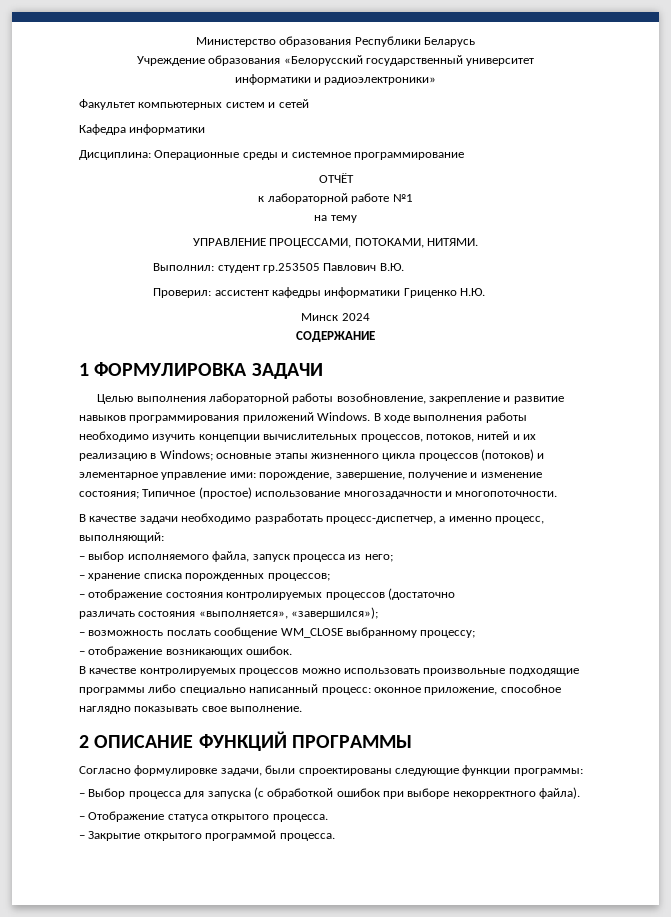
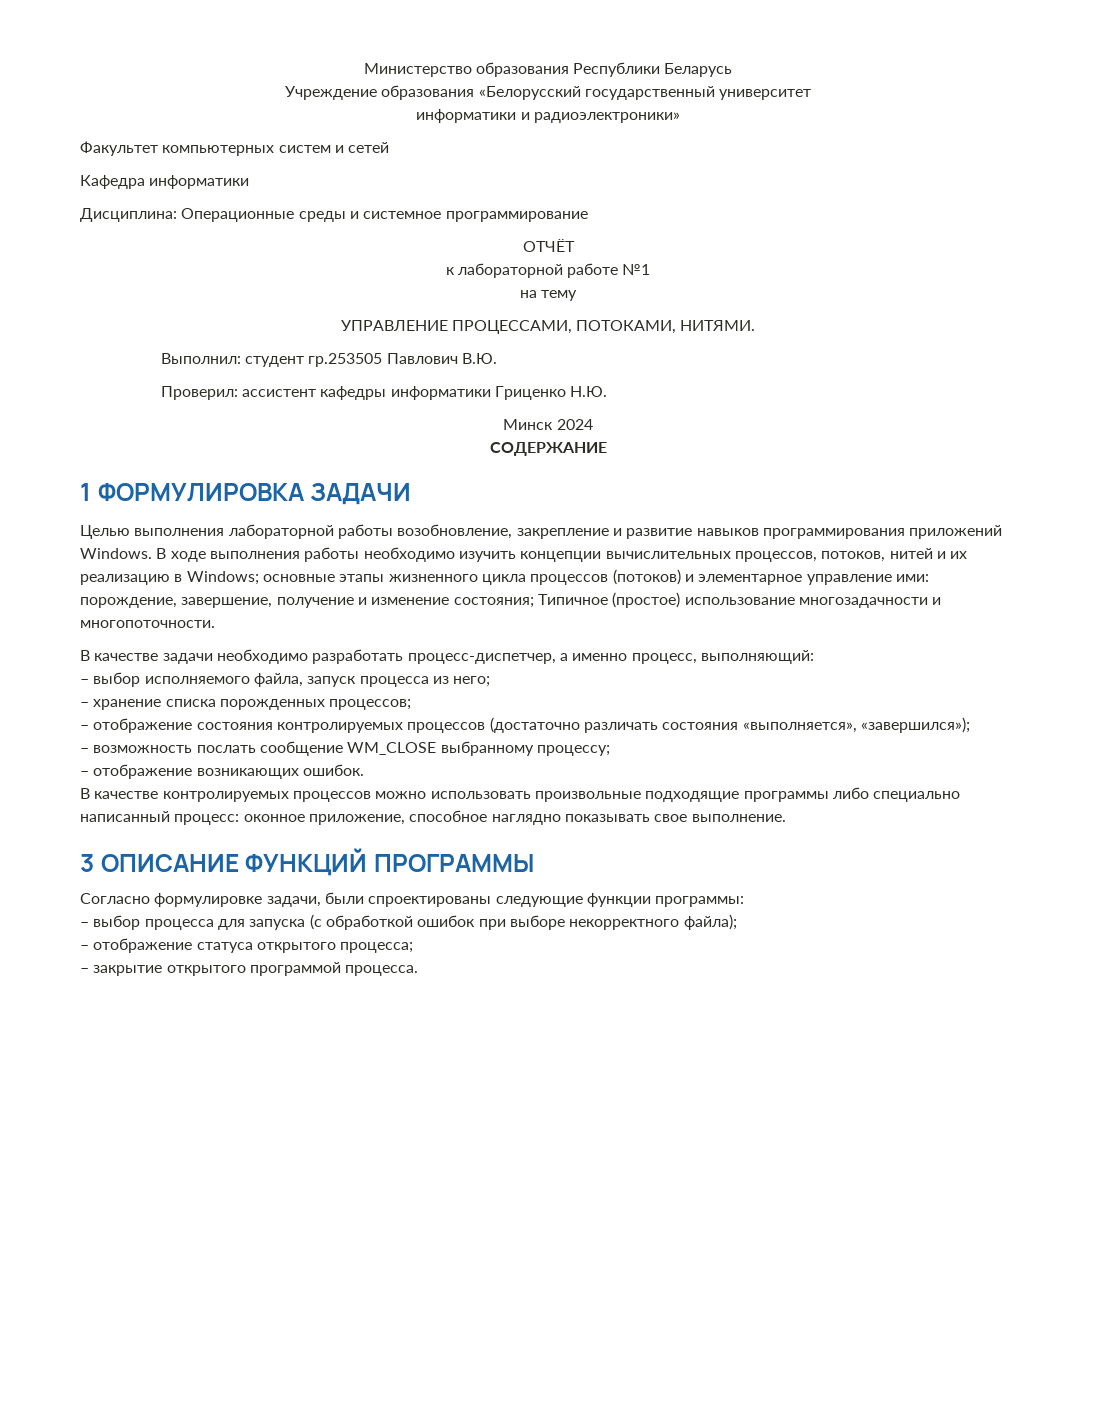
- – отображение состояния контролируемых процессов (достаточно
- различать состояния «выполняется», «завершился»);
+ – отображение состояния контролируемых процессов (достаточно различать состояния «выполняется», «завершился»);
- 2 ОПИСАНИЕ ФУНКЦИЙ ПРОГРАММЫ
+ 3 ОПИСАНИЕ ФУНКЦИЙ ПРОГРАММЫ
- – Выбор процесса для запуска (с обработкой ошибок при выборе некорректного файла).
- – Отображение статуса открытого процесса.
- – Закрытие открытого программой процесса.
+ – выбор процесса для запуска (с обработкой ошибок при выборе некорректного файла);
+ – отображение статуса открытого процесса;
+ – закрытие открытого программой процесса.

